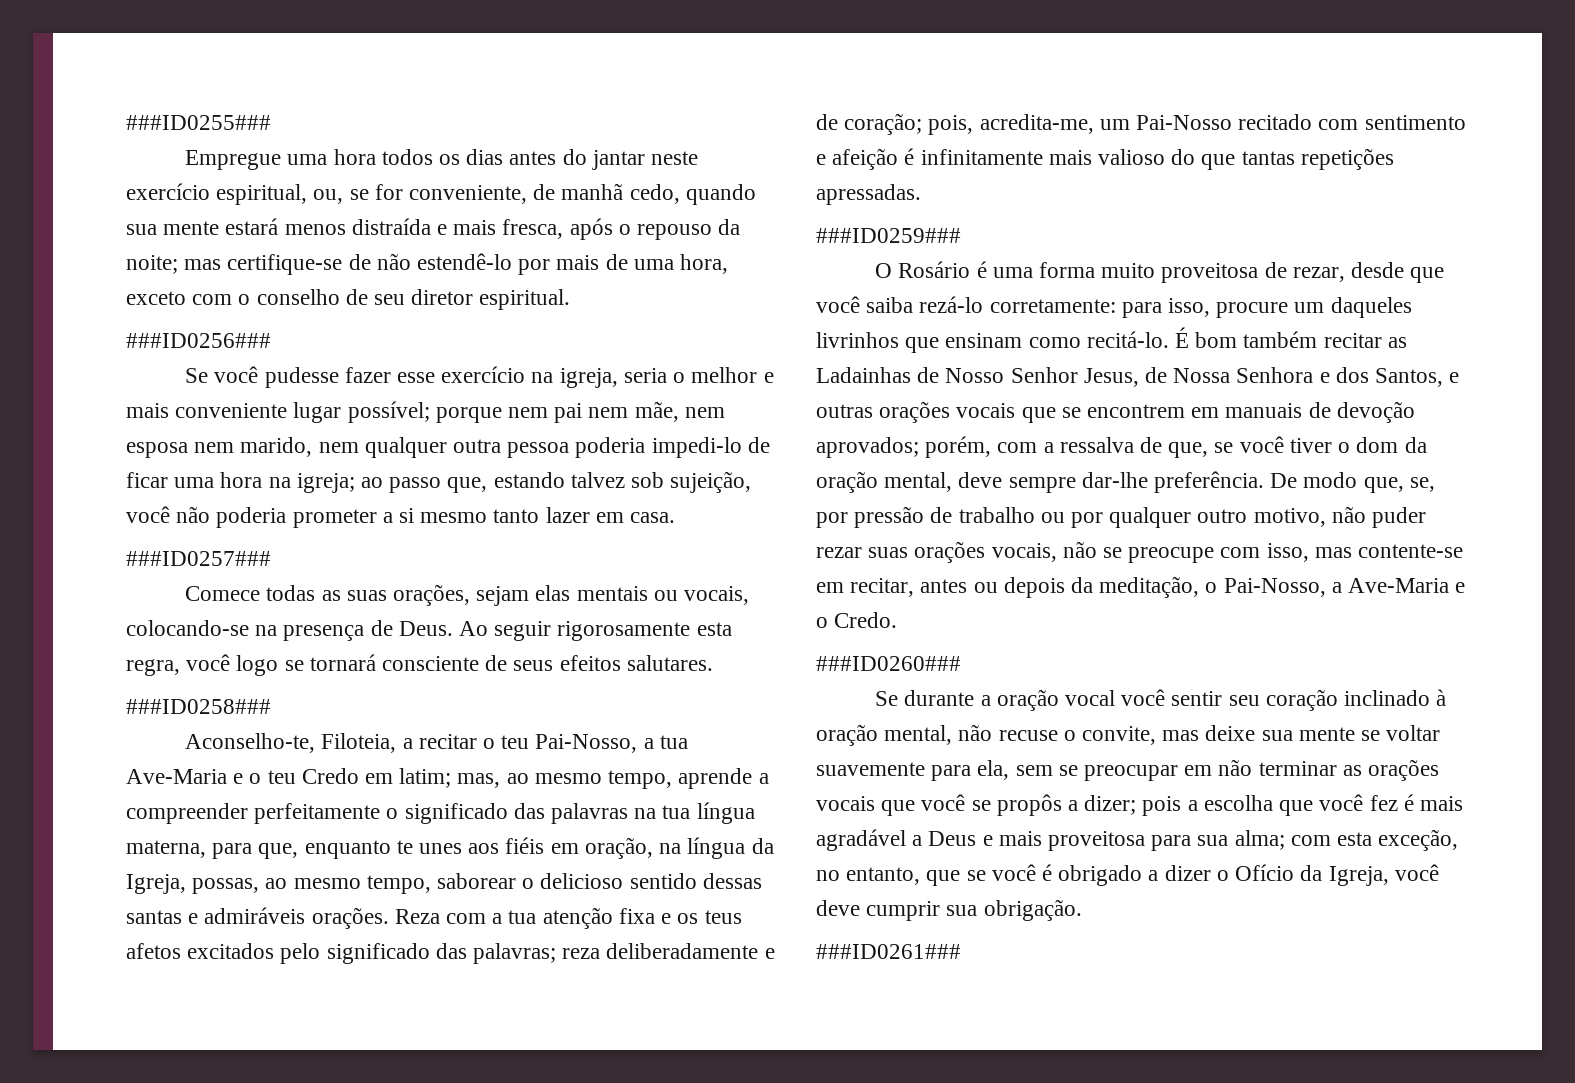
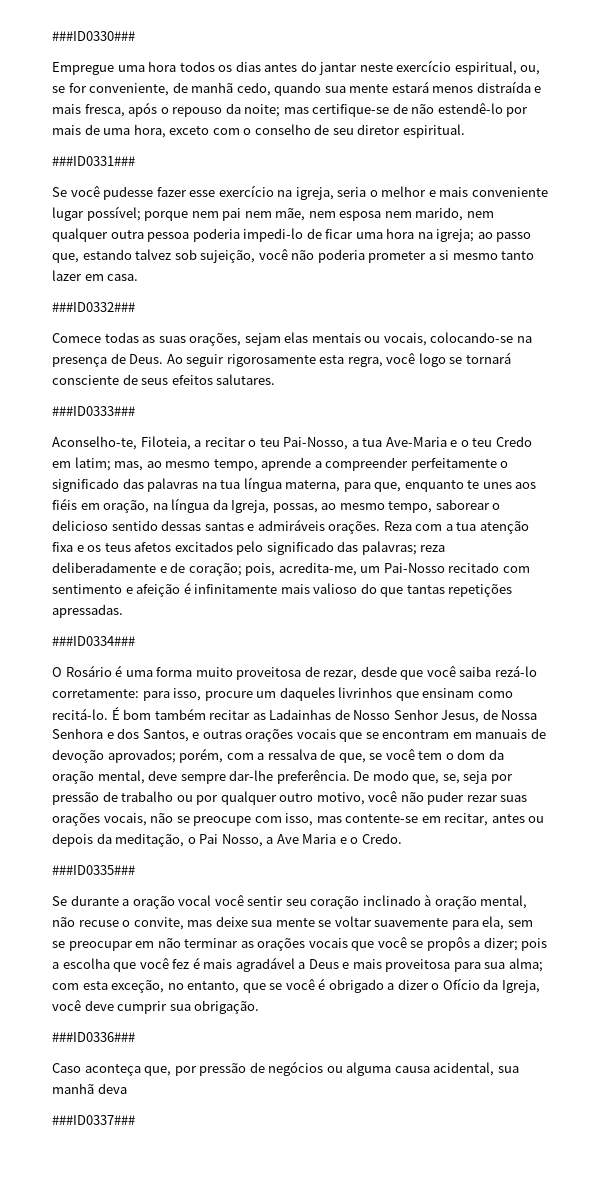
- ###ID0255###
+ ###ID0330###
- ###ID0256###
+ ###ID0331###
- ###ID0257###
+ ###ID0332###
- ###ID0258###
+ ###ID0333###
- ###ID0259###
+ ###ID0334###
- É bom também recitar as Ladainhas de Nosso Senhor Jesus, de Nossa Senhora e dos Santos, e outras orações vocais que se encontrem em manuais de devoção aprovados; porém, com a ressalva de que, se você tiver o dom da oração mental, deve sempre dar-lhe preferência.
+ É bom também recitar as Ladainhas de Nosso Senhor Jesus, de Nossa Senhora e dos Santos, e outras orações vocais que se encontram em manuais de devoção aprovados; porém, com a ressalva de que, se você tem o dom da oração mental, deve sempre dar-lhe preferência.
- De modo que, se, por pressão de trabalho ou por qualquer outro motivo, não puder rezar suas orações vocais, não se preocupe com isso, mas contente-se em recitar, antes ou depois da meditação, o Pai-Nosso, a Ave-Maria e o Credo.
+ De modo que, se, seja por pressão de trabalho ou por qualquer outro motivo, você não puder rezar suas orações vocais, não se preocupe com isso, mas contente-se em recitar, antes ou depois da meditação, o Pai Nosso, a Ave Maria e o Credo.
- ###ID0260###
+ ###ID0335###
- ###ID0261###
+ ###ID0336###
+ Caso aconteça que, por pressão de negócios ou alguma causa acidental, sua manhã deva
+ ###ID0337###

